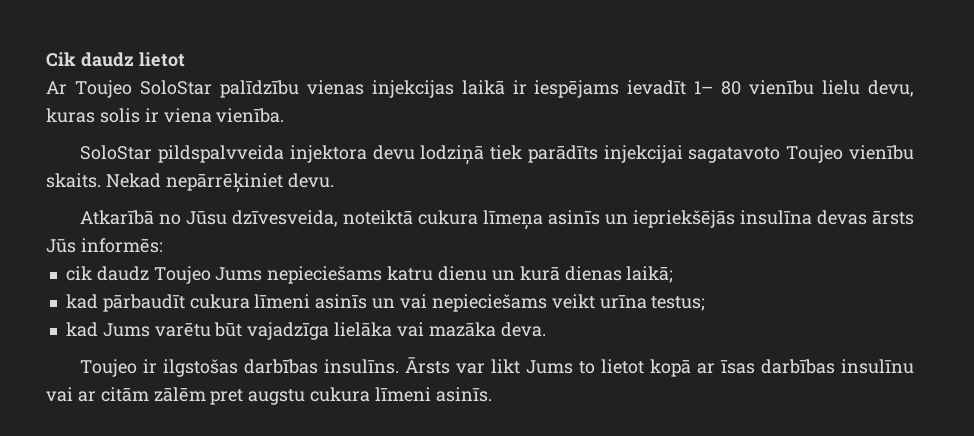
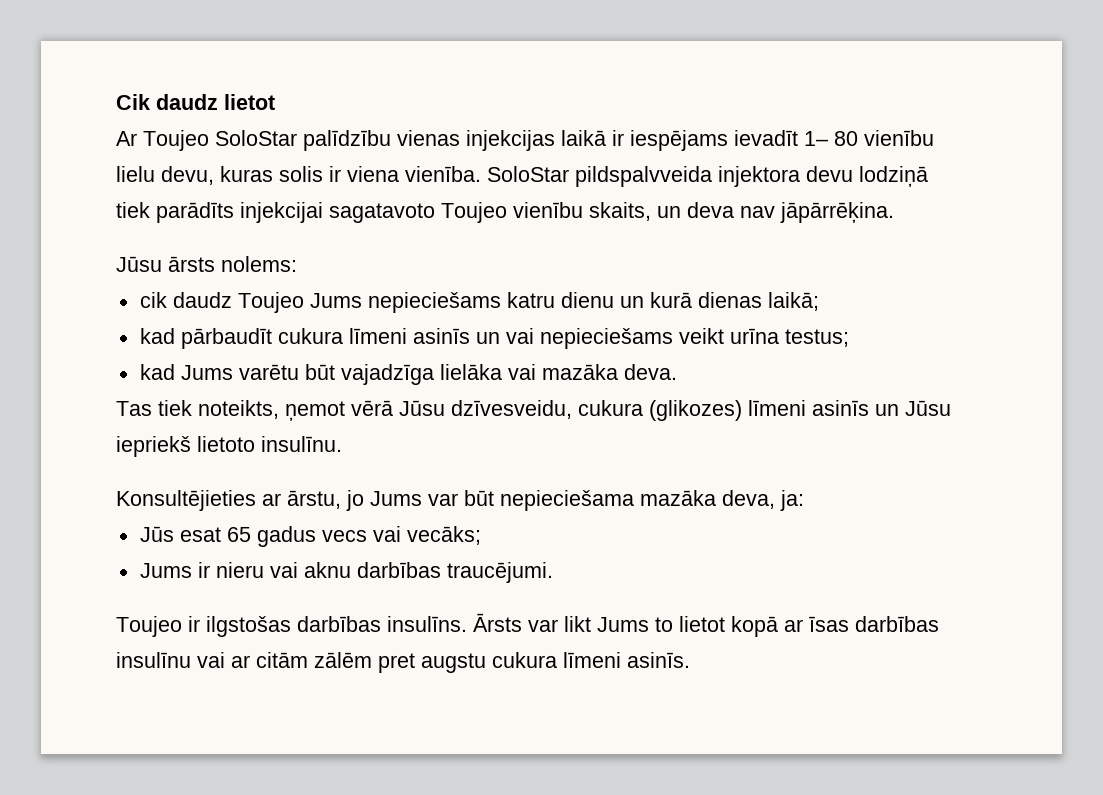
- Ar Toujeo SoloStar palīdzību vienas injekcijas laikā ir iespējams ievadīt 1– 80 vienību lielu devu, kuras solis ir viena vienība.
- SoloStar pildspalvveida injektora devu lodziņā tiek parādīts injekcijai sagatavoto Toujeo vienību skaits. Nekad nepārrēķiniet devu.
- Atkarībā no Jūsu dzīvesveida, noteiktā cukura līmeņa asinīs un iepriekšējās insulīna devas ārsts Jūs informēs:
+ Ar Toujeo SoloStar palīdzību vienas injekcijas laikā ir iespējams ievadīt 1– 80 vienību lielu devu, kuras solis ir viena vienība. SoloStar pildspalvveida injektora devu lodziņā tiek parādīts injekcijai sagatavoto Toujeo vienību skaits, un deva nav jāpārrēķina.
+ Jūsu ārsts nolems:
+ Tas tiek noteikts, ņemot vērā Jūsu dzīvesveidu, cukura (glikozes) līmeni asinīs un Jūsu iepriekš lietoto insulīnu.
+ Konsultējieties ar ārstu, jo Jums var būt nepieciešama mazāka deva, ja:
+ Jūs esat 65 gadus vecs vai vecāks;
+ Jums ir nieru vai aknu darbības traucējumi.

